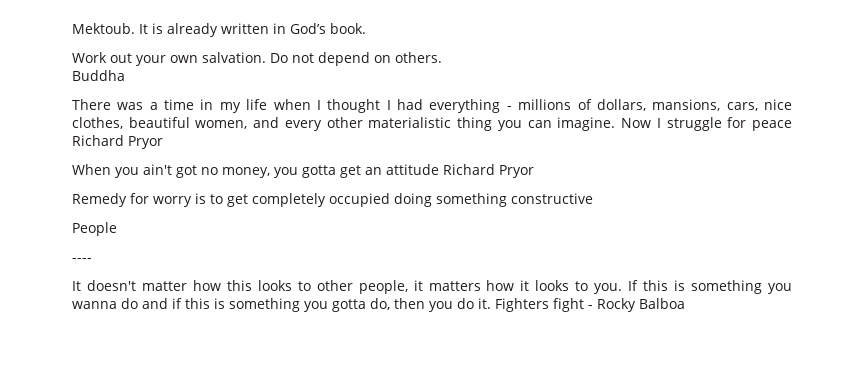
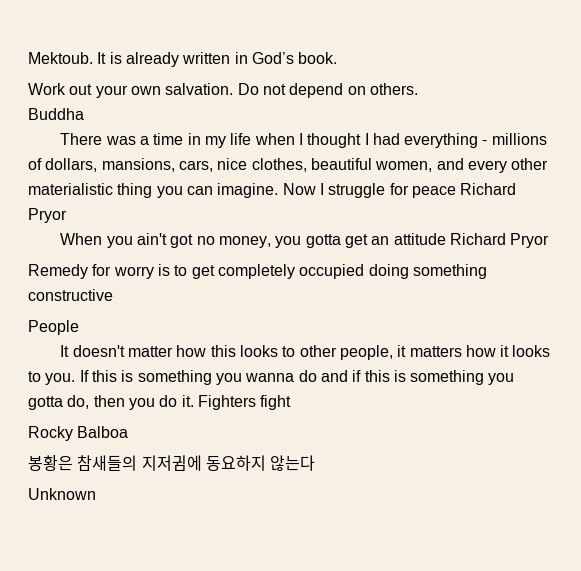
- ----
- Fighters fight - Rocky Balboa
+ Fighters fight
+ Rocky Balboa
+ 봉황은 참새들의 지저귐에 동요하지 않는다
+ Unknown

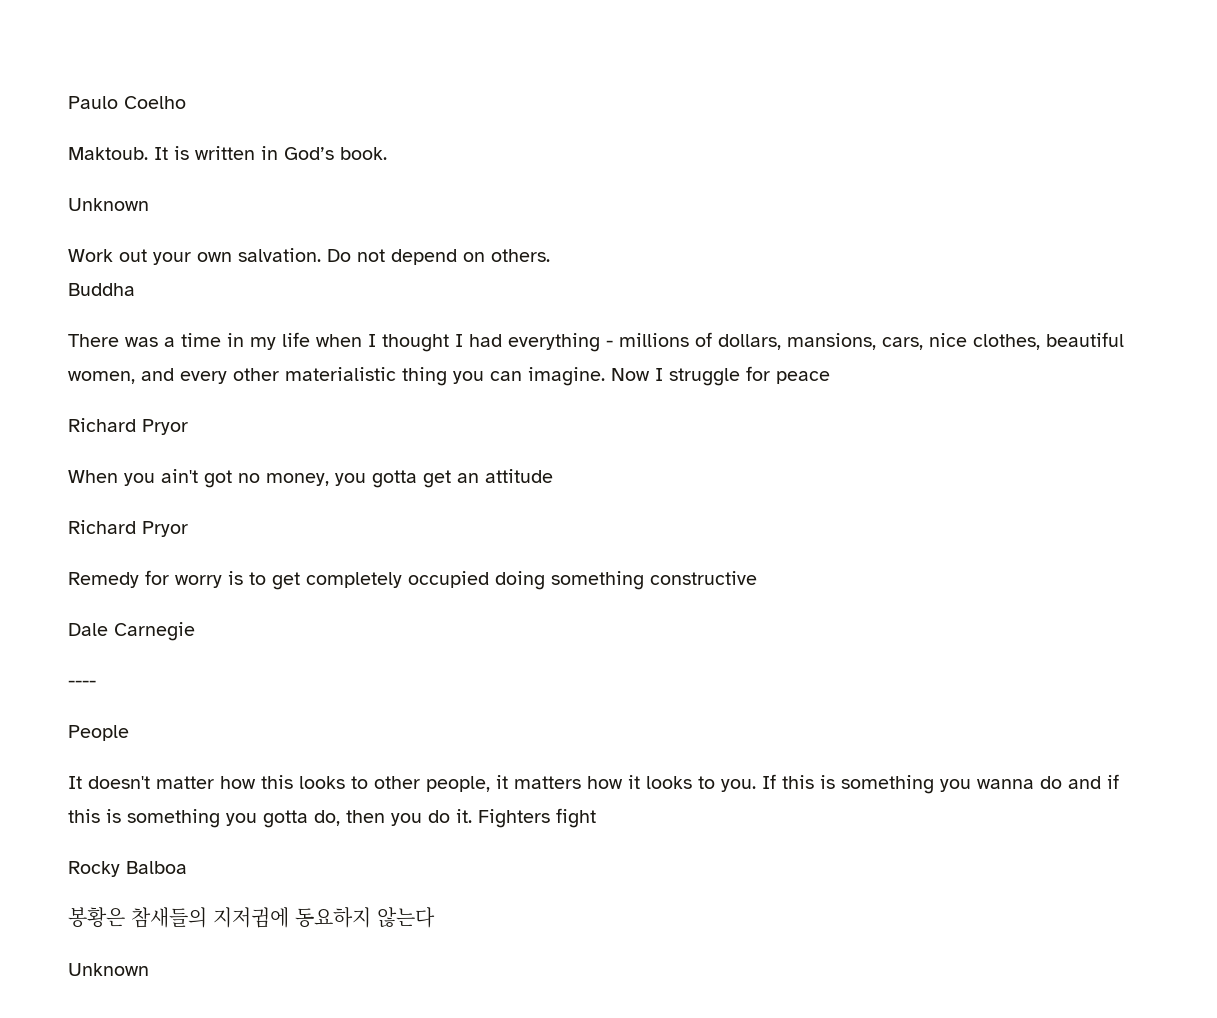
- Mektoub.
+ Paulo Coelho
+ Maktoub.
- It is already written in God’s book.
+ It is written in God’s book.
+ Unknown
- Now I struggle for peace Richard Pryor
+ Now I struggle for peace
+ Richard Pryor
- When you ain't got no money, you gotta get an attitude Richard Pryor
+ When you ain't got no money, you gotta get an attitude
+ Richard Pryor
+ Dale Carnegie
+ ----

